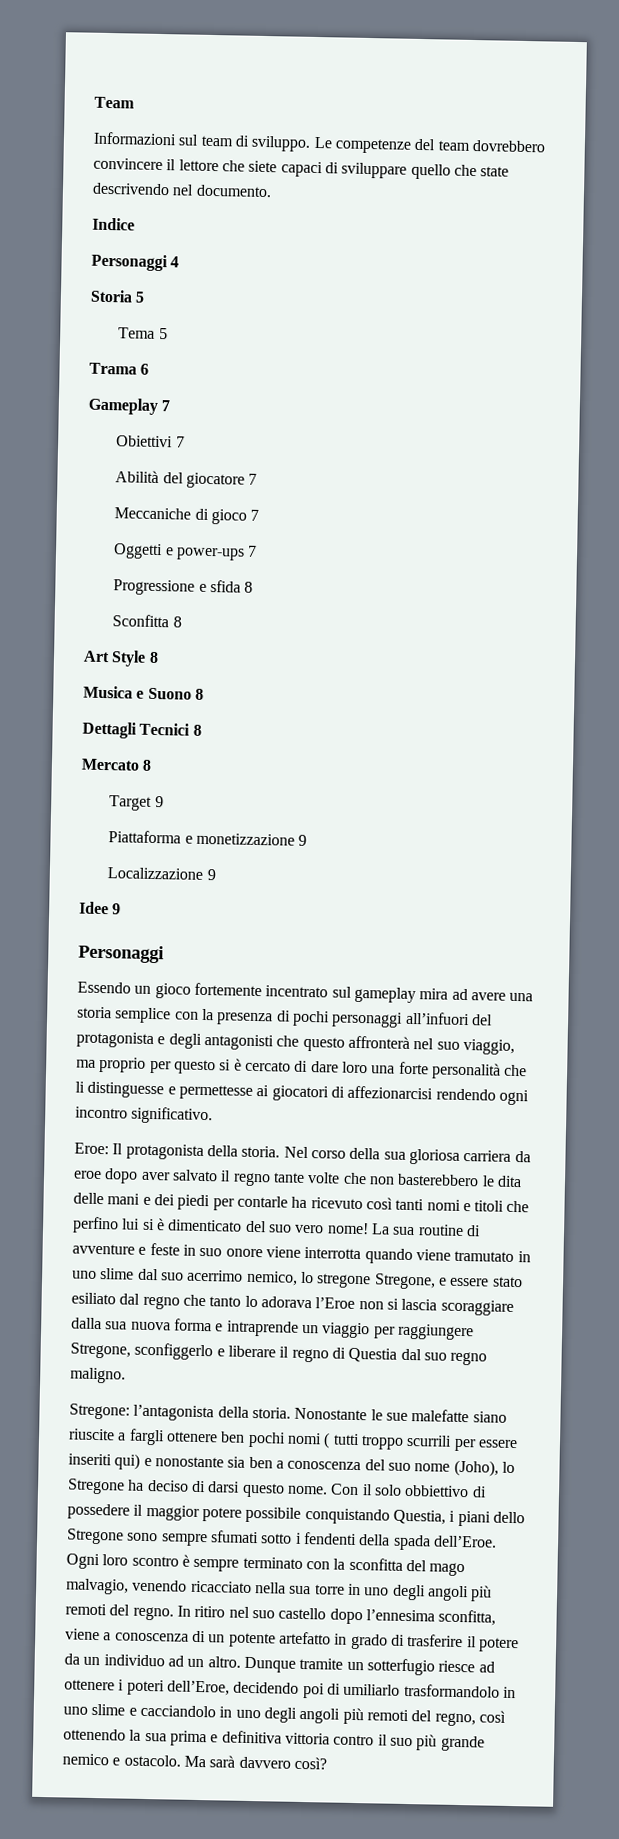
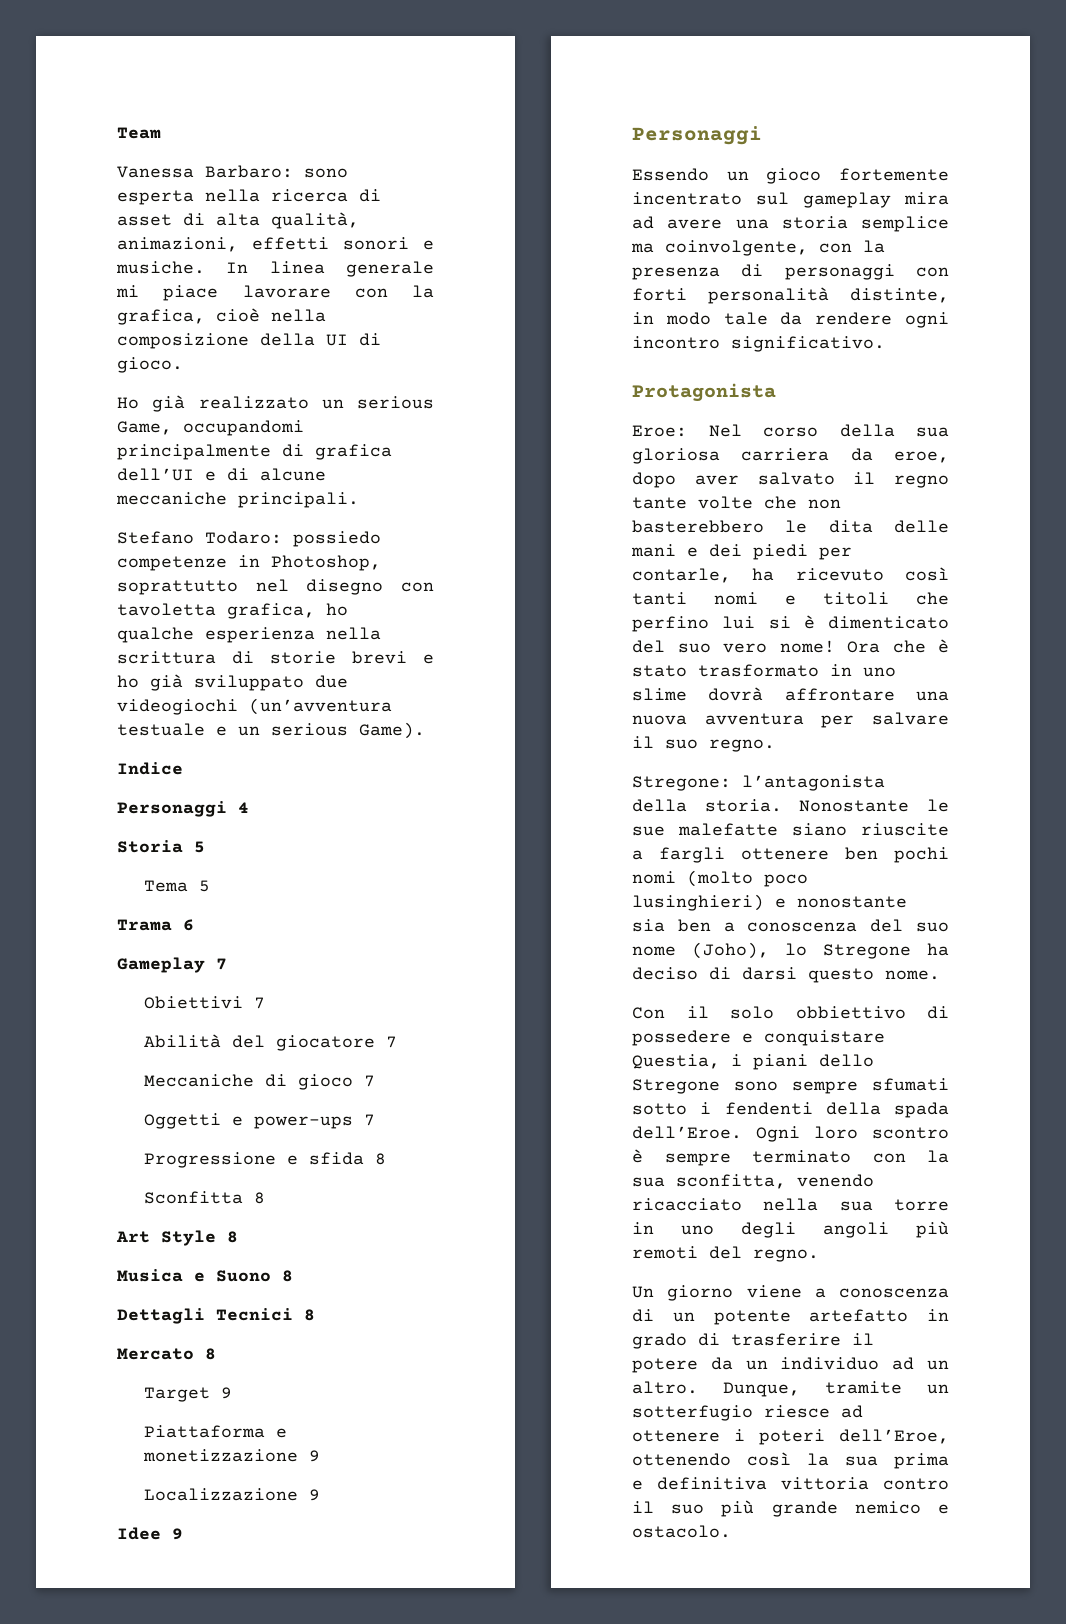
- Informazioni sul team di sviluppo. Le competenze del team dovrebbero convincere il lettore che siete capaci di sviluppare quello che state descrivendo nel documento.
+ Vanessa Barbaro: sono esperta nella ricerca di asset di alta qualità, animazioni, effetti sonori e musiche. In linea generale mi piace lavorare con la grafica, cioè nella composizione della UI di gioco.
+ Ho già realizzato un serious Game, occupandomi principalmente di grafica dell’UI e di alcune meccaniche principali.
+ Stefano Todaro: possiedo competenze in Photoshop, soprattutto nel disegno con tavoletta grafica, ho qualche esperienza nella scrittura di storie brevi e ho già sviluppato due videogiochi (un’avventura testuale e un serious Game).
- Essendo un gioco fortemente incentrato sul gameplay mira ad avere una storia semplice con la presenza di pochi personaggi all’infuori del protagonista e degli antagonisti che questo affronterà nel suo viaggio, ma proprio per questo si è cercato di dare loro una forte personalità che li distinguesse e permettesse ai giocatori di affezionarcisi rendendo ogni incontro significativo.
+ Essendo un gioco fortemente incentrato sul gameplay mira ad avere una storia semplice ma coinvolgente, con la presenza di personaggi con forti personalità distinte, in modo tale da rendere ogni incontro significativo.
+ Protagonista
- Eroe: Il protagonista della storia. Nel corso della sua gloriosa carriera da eroe dopo aver salvato il regno tante volte che non basterebbero le dita delle mani e dei piedi per contarle ha ricevuto così tanti nomi e titoli che perfino lui si è dimenticato del suo vero nome!
+ Eroe: Nel corso della sua gloriosa carriera da eroe, dopo aver salvato il regno tante volte che non basterebbero le dita delle mani e dei piedi per contarle, ha ricevuto così tanti nomi e titoli che perfino lui si è dimenticato del suo vero nome!
- La sua routine di avventure e feste in suo onore viene interrotta quando viene tramutato in uno slime dal suo acerrimo nemico, lo stregone Stregone, e essere stato esiliato dal regno che tanto lo adorava l’Eroe non si lascia scoraggiare dalla sua nuova forma e intraprende un viaggio per raggiungere Stregone, sconfiggerlo e liberare il regno di Questia dal suo regno maligno.
+ Ora che è stato trasformato in uno slime dovrà affrontare una nuova avventura per salvare il suo regno.
- Nonostante le sue malefatte siano riuscite a fargli ottenere ben pochi nomi ( tutti troppo scurrili per essere inseriti qui) e nonostante sia ben a conoscenza del suo nome (Joho), lo Stregone ha deciso di darsi questo nome. Con il solo obbiettivo di possedere il maggior potere possibile conquistando Questia, i piani dello Stregone sono sempre sfumati sotto i fendenti della spada dell’Eroe.
+ Nonostante le sue malefatte siano riuscite a fargli ottenere ben pochi nomi (molto poco lusinghieri) e nonostante sia ben a conoscenza del suo nome (Joho), lo Stregone ha deciso di darsi questo nome.
+ Con il solo obbiettivo di possedere e conquistare Questia, i piani dello Stregone sono sempre sfumati sotto i fendenti della spada dell’Eroe.
- Ogni loro scontro è sempre terminato con la sconfitta del mago malvagio, venendo ricacciato nella sua torre in uno degli angoli più remoti del regno. In ritiro nel suo castello dopo l’ennesima sconfitta, viene a conoscenza di un potente artefatto in grado di trasferire il potere da un individuo ad un altro.
+ Ogni loro scontro è sempre terminato con la sua sconfitta, venendo ricacciato nella sua torre in uno degli angoli più remoti del regno.
+ Un giorno viene a conoscenza di un potente artefatto in grado di trasferire il potere da un individuo ad un altro.
- Dunque tramite un sotterfugio riesce ad ottenere i poteri dell’Eroe, decidendo poi di umiliarlo trasformandolo in uno slime e cacciandolo in uno degli angoli più remoti del regno, così ottenendo la sua prima e definitiva vittoria contro il suo più grande nemico e ostacolo. Ma sarà davvero così?
+ Dunque, tramite un sotterfugio riesce ad ottenere i poteri dell’Eroe, ottenendo così la sua prima e definitiva vittoria contro il suo più grande nemico e ostacolo.

